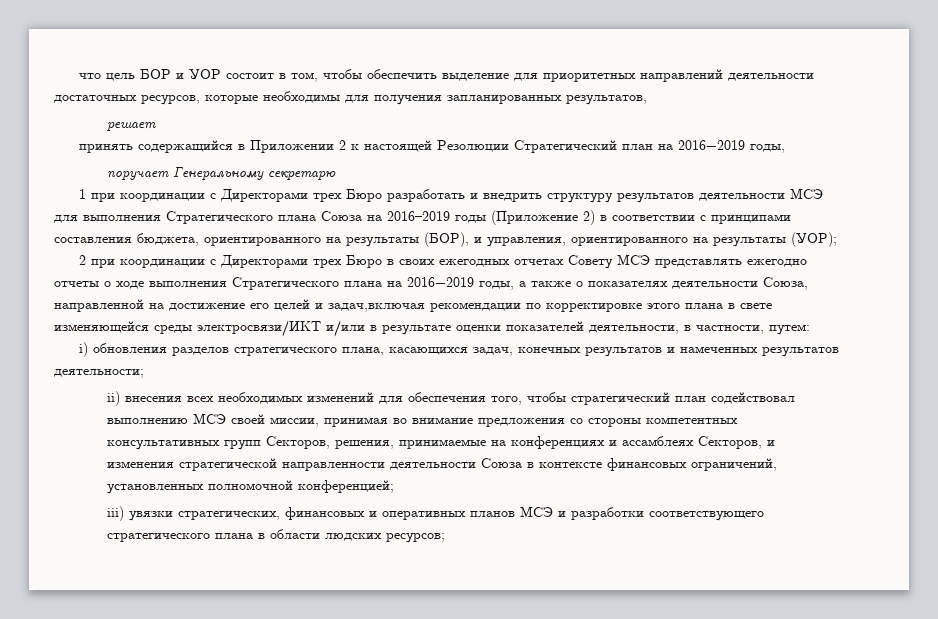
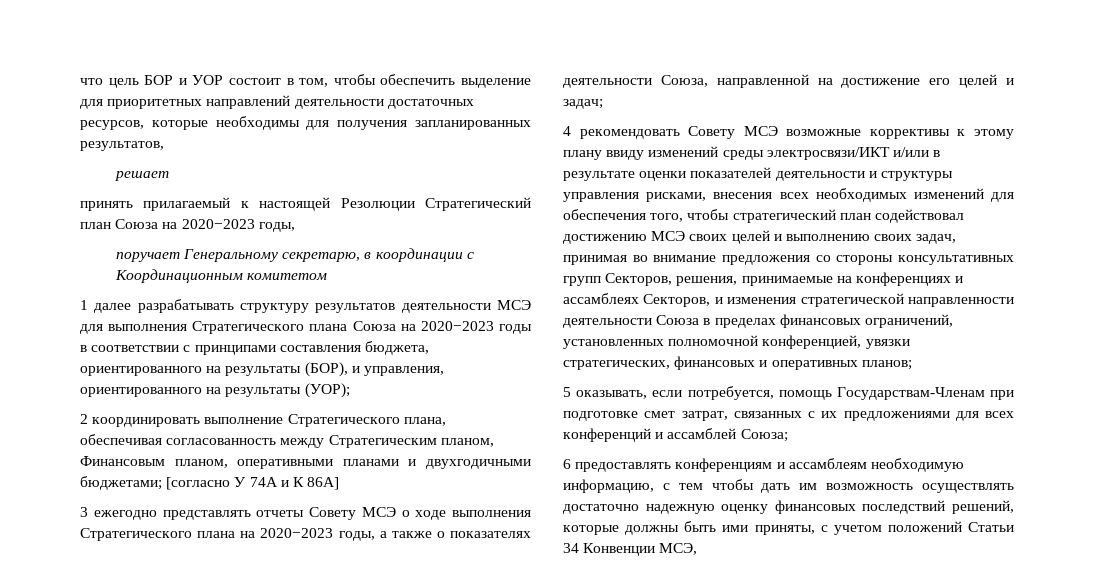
- принять содержащийся в Приложении 2 к настоящей Резолюции Стратегический план на 2016−2019 годы,
+ принять прилагаемый к настоящей Резолюции Стратегический план Союза на 2020−2023 годы,
- поручает Генеральному секретарю
- 1 при координации с Директорами трех Бюро разработать и внедрить структуру результатов деятельности МСЭ для выполнения Стратегического плана Союза на 2016–2019 годы (Приложение 2) в соответствии с принципами составления бюджета, ориентированного на результаты (БОР), и управления, ориентированного на результаты (УОР);
+ поручает Генеральному секретарю, в координации с Координационным комитетом
+ 1 далее разрабатывать структуру результатов деятельности МСЭ для выполнения Стратегического плана Союза на 2020−2023 годы в соответствии с принципами составления бюджета, ориентированного на результаты (БОР), и управления, ориентированного на результаты (УОР);
- 2 при координации с Директорами трех Бюро в своих ежегодных отчетах Совету МСЭ представлять ежегодно отчеты о ходе выполнения Стратегического плана на 2016−2019 годы, а также о показателях деятельности Союза, направленной на достижение его целей и задач,включая рекомендации по корректировке этого плана в свете изменяющейся среды электросвязи/ИКТ и/или в результате оценки показателей деятельности, в частности, путем:
- i) обновления разделов стратегического плана, касающихся задач, конечных результатов и намеченных результатов деятельности;
- ii) внесения всех необходимых изменений для обеспечения того, чтобы стратегический план содействовал выполнению МСЭ своей миссии, принимая во внимание предложения со стороны компетентных консультативных групп Секторов, решения, принимаемые на конференциях и ассамблеях Секторов, и изменения стратегической направленности деятельности Союза в контексте финансовых ограничений, установленных полномочной конференцией;
- iii) увязки стратегических, финансовых и оперативных планов МСЭ и разработки соответствующего стратегического плана в области людских ресурсов;
+ 2 координировать выполнение Стратегического плана, обеспечивая согласованность между Стратегическим планом, Финансовым планом, оперативными планами и двухгодичными бюджетами; [согласно У 74A и К 86A]
+ 3 ежегодно представлять отчеты Совету МСЭ о ходе выполнения Стратегического плана на 2020−2023 годы, а также о показателях деятельности Союза, направленной на достижение его целей и задач;
+ 4 рекомендовать Совету МСЭ возможные коррективы к этому плану ввиду изменений среды электросвязи/ИКТ и/или в результате оценки показателей деятельности и структуры управления рисками, внесения всех необходимых изменений для обеспечения того, чтобы стратегический план содействовал достижению МСЭ своих целей и выполнению своих задач, принимая во внимание предложения со стороны консультативных групп Секторов, решения, принимаемые на конференциях и ассамблеях Секторов, и изменения стратегической направленности деятельности Союза в пределах финансовых ограничений, установленных полномочной конференцией, увязки стратегических, финансовых и оперативных планов;
+ 5 оказывать, если потребуется, помощь Государствам-Членам при подготовке смет затрат, связанных с их предложениями для всех конференций и ассамблей Союза;
+ 6 предоставлять конференциям и ассамблеям необходимую информацию, с тем чтобы дать им возможность осуществлять достаточно надежную оценку финансовых последствий решений, которые должны быть ими приняты, с учетом положений Статьи 34 Конвенции МСЭ,

